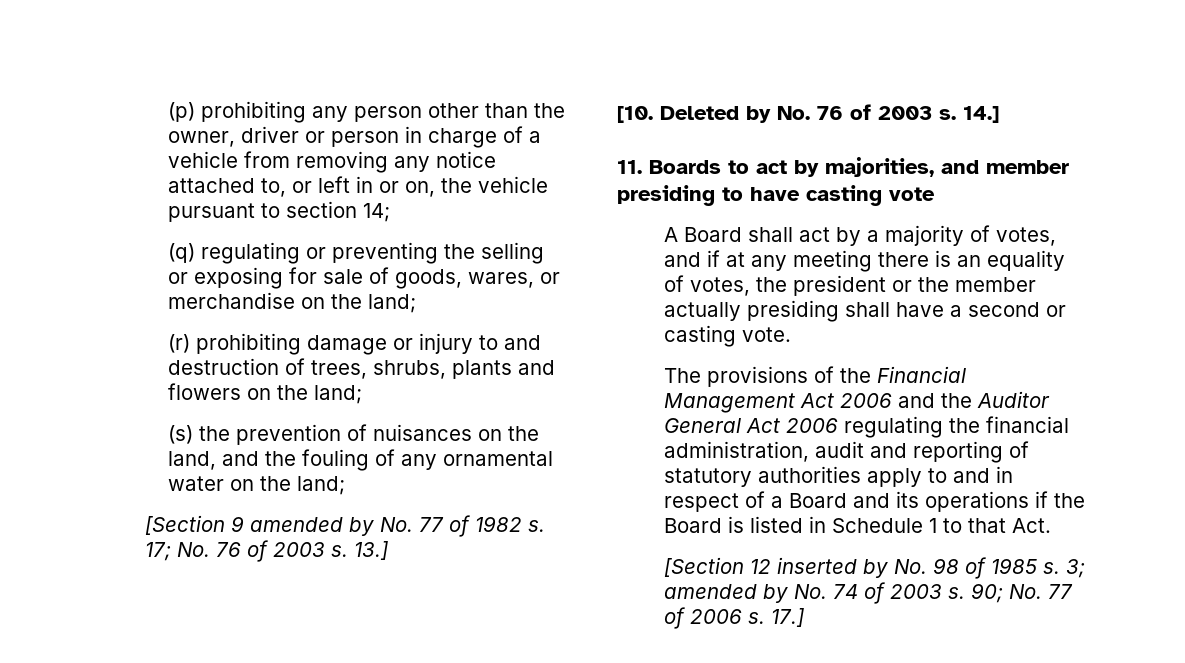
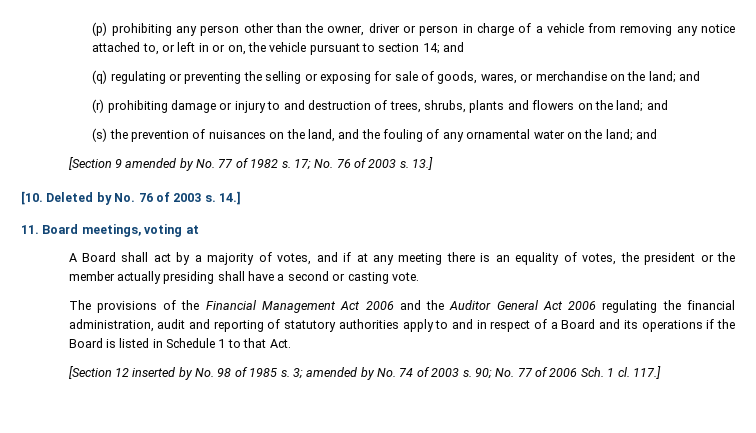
- (p) prohibiting any person other than the owner, driver or person in charge of a vehicle from removing any notice attached to, or left in or on, the vehicle pursuant to section 14;
+ (p) prohibiting any person other than the owner, driver or person in charge of a vehicle from removing any notice attached to, or left in or on, the vehicle pursuant to section 14; and
- (q) regulating or preventing the selling or exposing for sale of goods, wares, or merchandise on the land;
+ (q) regulating or preventing the selling or exposing for sale of goods, wares, or merchandise on the land; and
- (r) prohibiting damage or injury to and destruction of trees, shrubs, plants and flowers on the land;
+ (r) prohibiting damage or injury to and destruction of trees, shrubs, plants and flowers on the land; and
- (s) the prevention of nuisances on the land, and the fouling of any ornamental water on the land;
+ (s) the prevention of nuisances on the land, and the fouling of any ornamental water on the land; and
- 11. Boards to act by majorities, and member presiding to have casting vote
+ 11. Board meetings, voting at
- 90; No. 77 of 2006 s. 17.]
+ 90; No. 77 of 2006 Sch. 1 cl. 117.]

